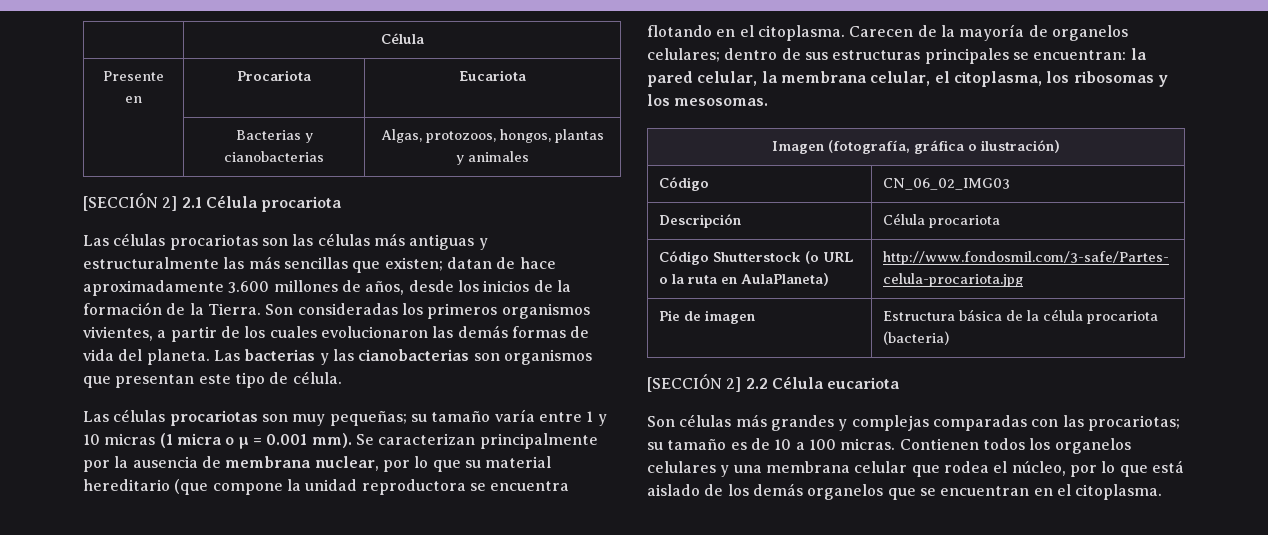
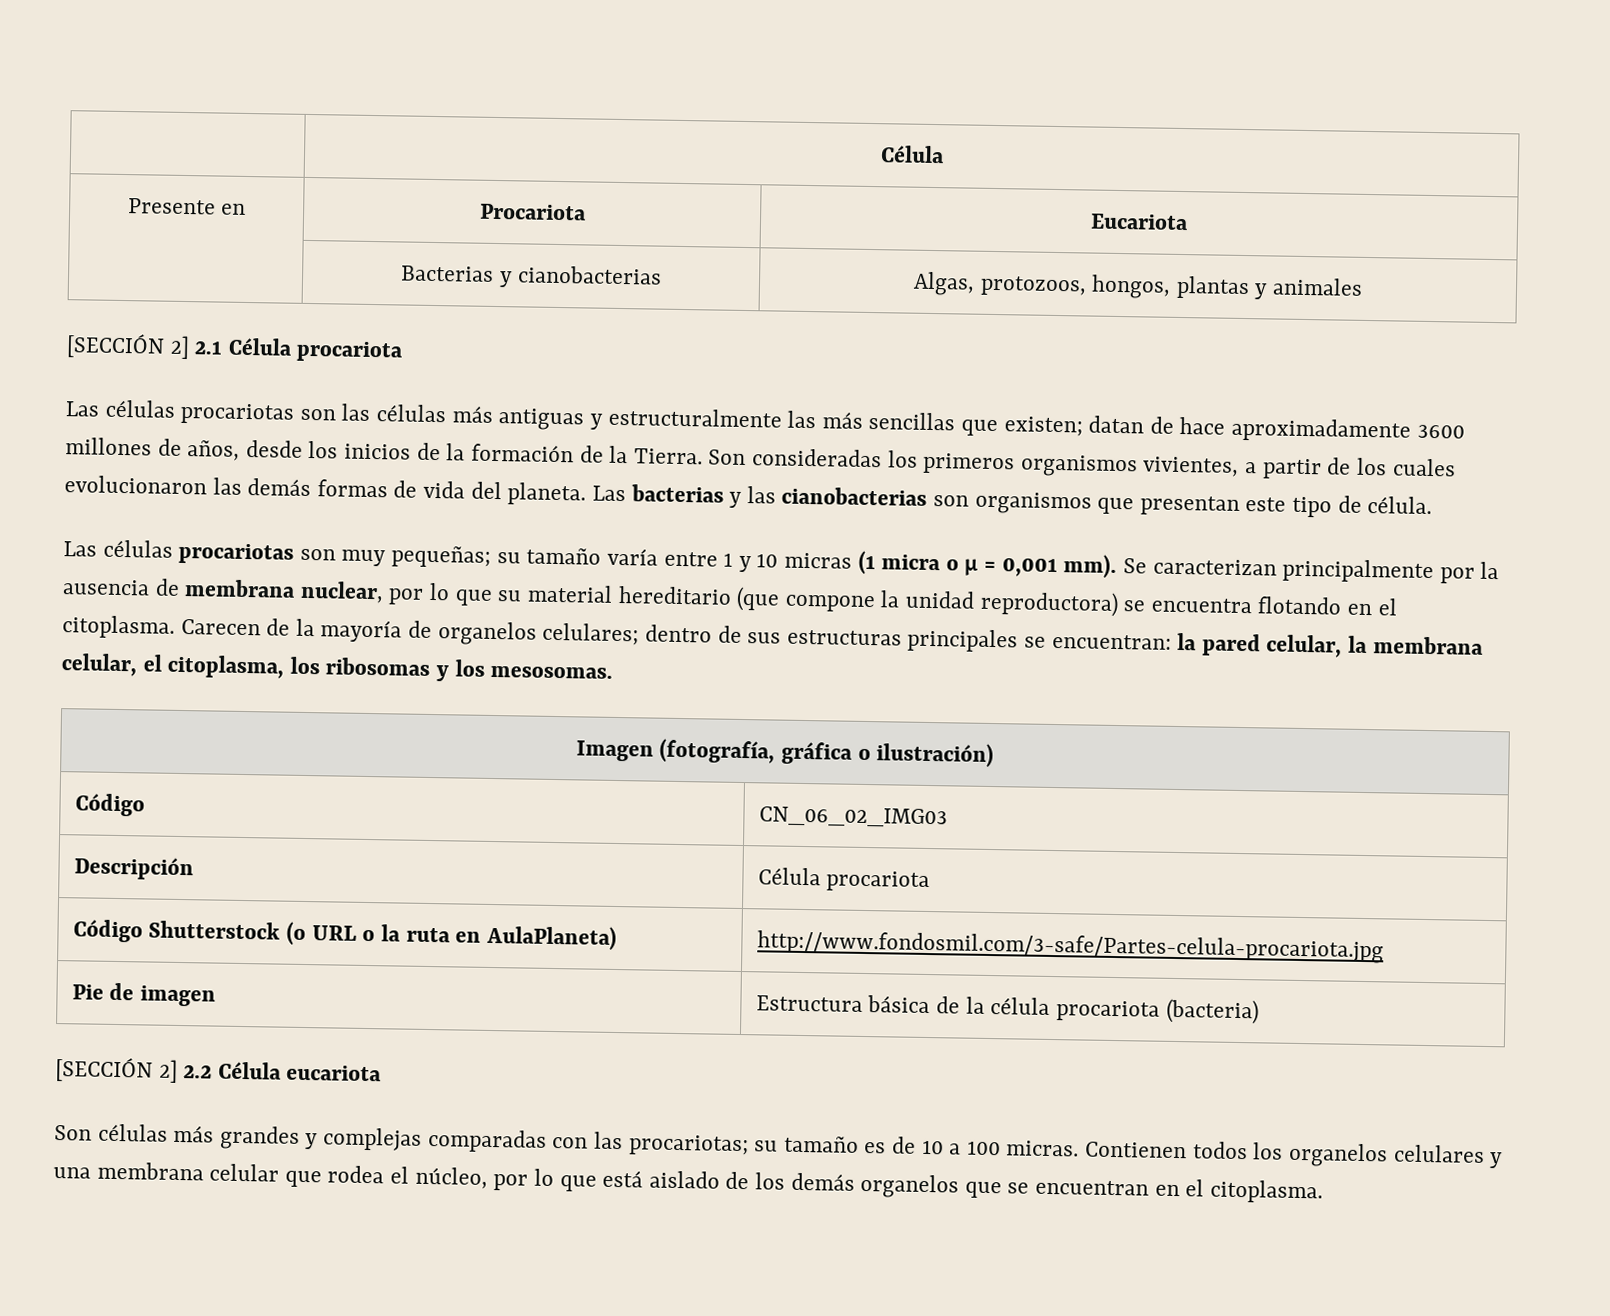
- Las células procariotas son las células más antiguas y estructuralmente las más sencillas que existen; datan de hace aproximadamente 3.600 millones de años, desde los inicios de la formación de la Tierra.
+ Las células procariotas son las células más antiguas y estructuralmente las más sencillas que existen; datan de hace aproximadamente 3600 millones de años, desde los inicios de la formación de la Tierra.
- Las células procariotas son muy pequeñas; su tamaño varía entre 1 y 10 micras (1 micra o µ = 0.001 mm).
+ Las células procariotas son muy pequeñas; su tamaño varía entre 1 y 10 micras (1 micra o µ = 0,001 mm).
- Se caracterizan principalmente por la ausencia de membrana nuclear, por lo que su material hereditario (que compone la unidad reproductora se encuentra flotando en el citoplasma.
+ Se caracterizan principalmente por la ausencia de membrana nuclear, por lo que su material hereditario (que compone la unidad reproductora) se encuentra flotando en el citoplasma.

